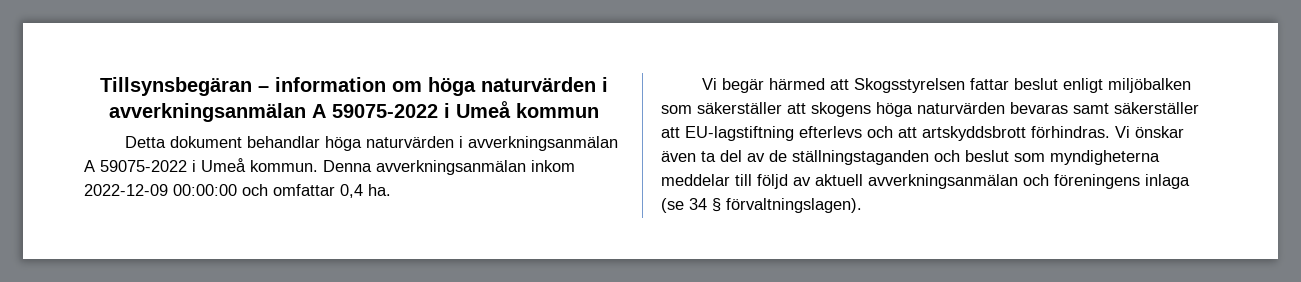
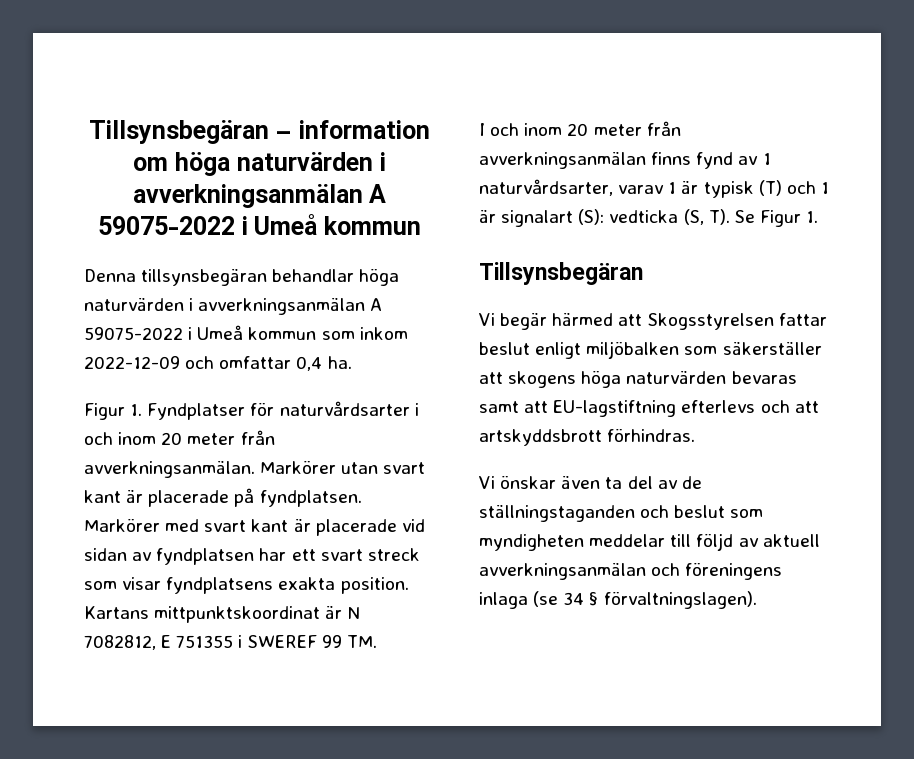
- Detta dokument behandlar höga naturvärden i avverkningsanmälan A 59075-2022 i Umeå kommun. Denna avverkningsanmälan inkom 2022-12-09 00:00:00 och omfattar 0,4 ha.
+ Denna tillsynsbegäran behandlar höga naturvärden i avverkningsanmälan A 59075-2022 i Umeå kommun som inkom 2022-12-09 och omfattar 0,4 ha.
+ Figur 1. Fyndplatser för naturvårdsarter i och inom 20 meter från avverkningsanmälan. Markörer utan svart kant är placerade på fyndplatsen. Markörer med svart kant är placerade vid sidan av fyndplatsen har ett svart streck som visar fyndplatsens exakta position. Kartans mittpunktskoordinat är N 7082812, E 751355 i SWEREF 99 TM.
+ I och inom 20 meter från avverkningsanmälan finns fynd av 1 naturvårdsarter, varav 1 är typisk (T) och 1 är signalart (S): vedticka (S, T). Se Figur 1.
+ Tillsynsbegäran
- Vi begär härmed att Skogsstyrelsen fattar beslut enligt miljöbalken som säkerställer att skogens höga naturvärden bevaras samt säkerställer att EU-lagstiftning efterlevs och att artskyddsbrott förhindras. Vi önskar även ta del av de ställningstaganden och beslut som myndigheterna meddelar till följd av aktuell avverkningsanmälan och föreningens inlaga (se 34 § förvaltningslagen).
+ Vi begär härmed att Skogsstyrelsen fattar beslut enligt miljöbalken som säkerställer att skogens höga naturvärden bevaras samt att EU-lagstiftning efterlevs och att artskyddsbrott förhindras.
+ Vi önskar även ta del av de ställningstaganden och beslut som myndigheten meddelar till följd av aktuell avverkningsanmälan och föreningens inlaga (se 34 § förvaltningslagen).

